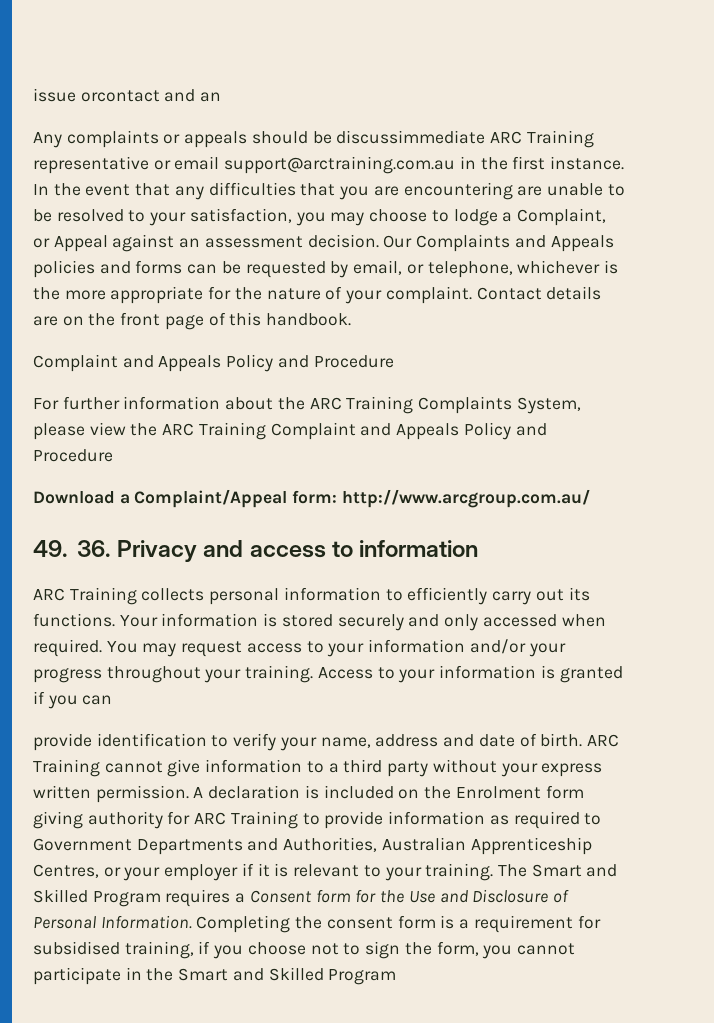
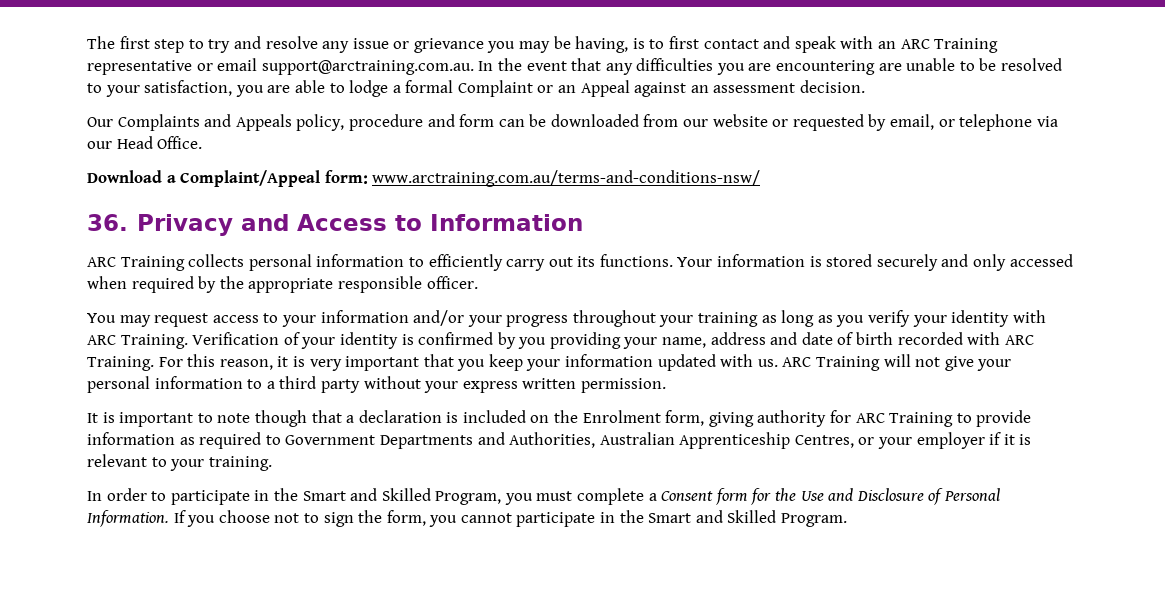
- issue orcontact and an
- Any complaints or appeals should be discussimmediate ARC Training representative or email support@arctraining.com.au in the first instance. In the event that any difficulties that you are encountering are unable to be resolved to your satisfaction, you may choose to lodge a Complaint, or Appeal against an assessment decision. Our Complaints and Appeals policies and forms can be requested by email, or telephone, whichever is the more appropriate for the nature of your complaint. Contact details are on the front page of this handbook.
- Complaint and Appeals Policy and Procedure
- For further information about the ARC Training Complaints System, please view the ARC Training Complaint and Appeals Policy and Procedure
- Download a Complaint/Appeal form: http://www.arcgroup.com.au/
- 49. 36. Privacy and access to information
+ The first step to try and resolve any issue or grievance you may be having, is to first contact and speak with an ARC Training representative or email support@arctraining.com.au. In the event that any difficulties you are encountering are unable to be resolved to your satisfaction, you are able to lodge a formal Complaint or an Appeal against an assessment decision.
+ Our Complaints and Appeals policy, procedure and form can be downloaded from our website or requested by email, or telephone via our Head Office.
+ Download a Complaint/Appeal form: www.arctraining.com.au/terms-and-conditions-nsw/
+ 36. Privacy and Access to Information
- Your information is stored securely and only accessed when required. You may request access to your information and/or your progress throughout your training. Access to your information is granted if you can
- provide identification to verify your name, address and date of birth. ARC Training cannot give information to a third party without your express written permission. A declaration is included on the Enrolment form giving authority for ARC Training to provide information as required to Government Departments and Authorities, Australian Apprenticeship Centres, or your employer if it is relevant to your training. The Smart and Skilled Program requires a Consent form for the Use and Disclosure of Personal Information.
+ Your information is stored securely and only accessed when required by the appropriate responsible officer.
+ You may request access to your information and/or your progress throughout your training as long as you verify your identity with ARC Training. Verification of your identity is confirmed by you providing your name, address and date of birth recorded with ARC Training. For this reason, it is very important that you keep your information updated with us. ARC Training will not give your personal information to a third party without your express written permission.
+ It is important to note though that a declaration is included on the Enrolment form, giving authority for ARC Training to provide information as required to Government Departments and Authorities, Australian Apprenticeship Centres, or your employer if it is relevant to your training.
+ In order to participate in the Smart and Skilled Program, you must complete a Consent form for the Use and Disclosure of Personal Information.
- Completing the consent form is a requirement for subsidised training, if you choose not to sign the form, you cannot participate in the Smart and Skilled Program
+ If you choose not to sign the form, you cannot participate in the Smart and Skilled Program.

